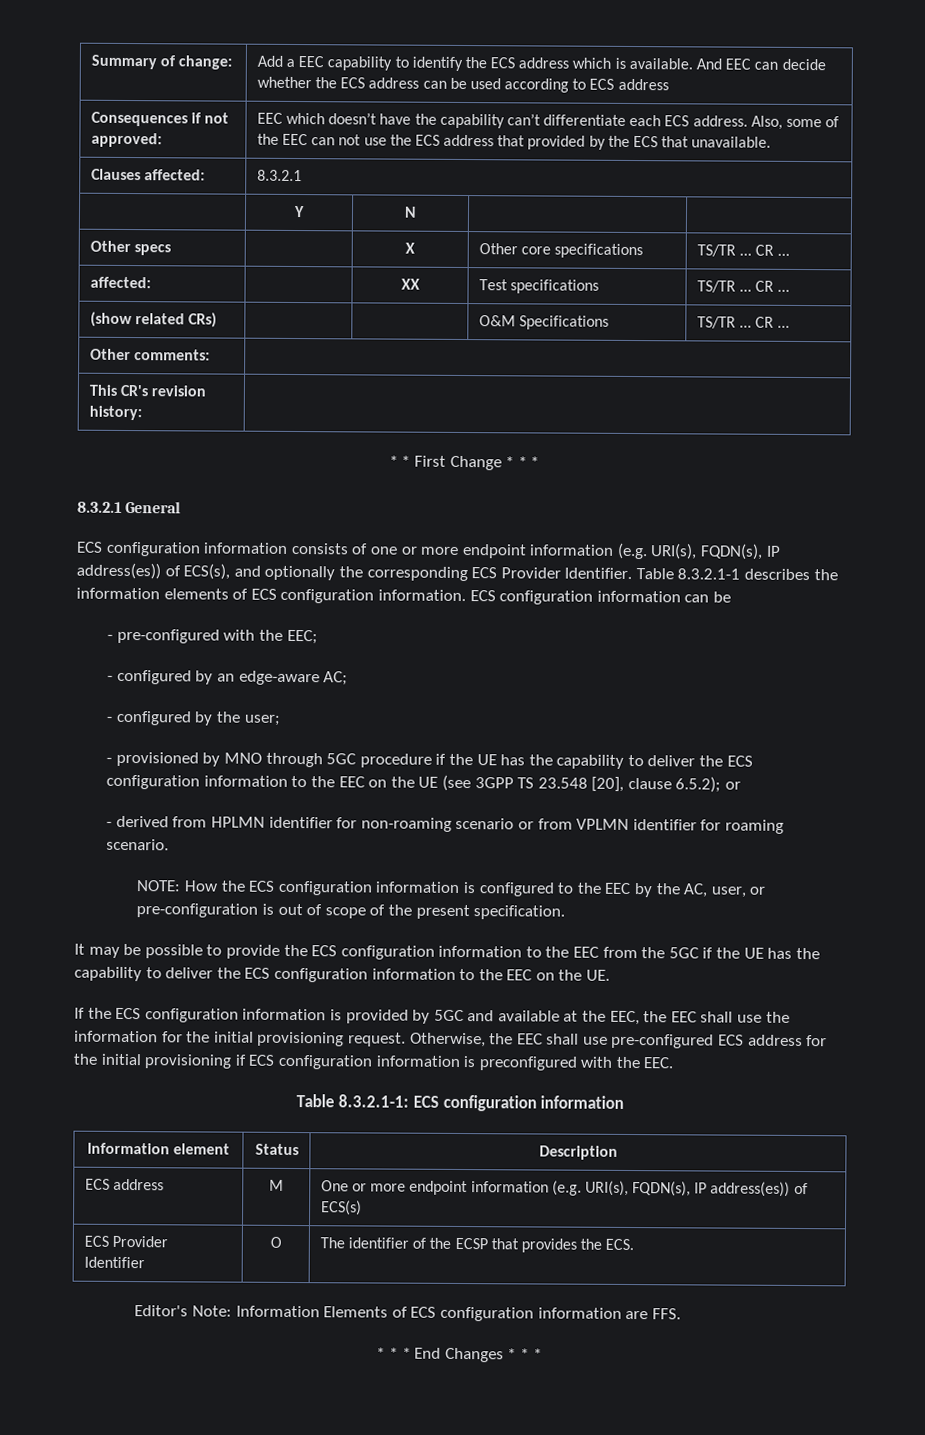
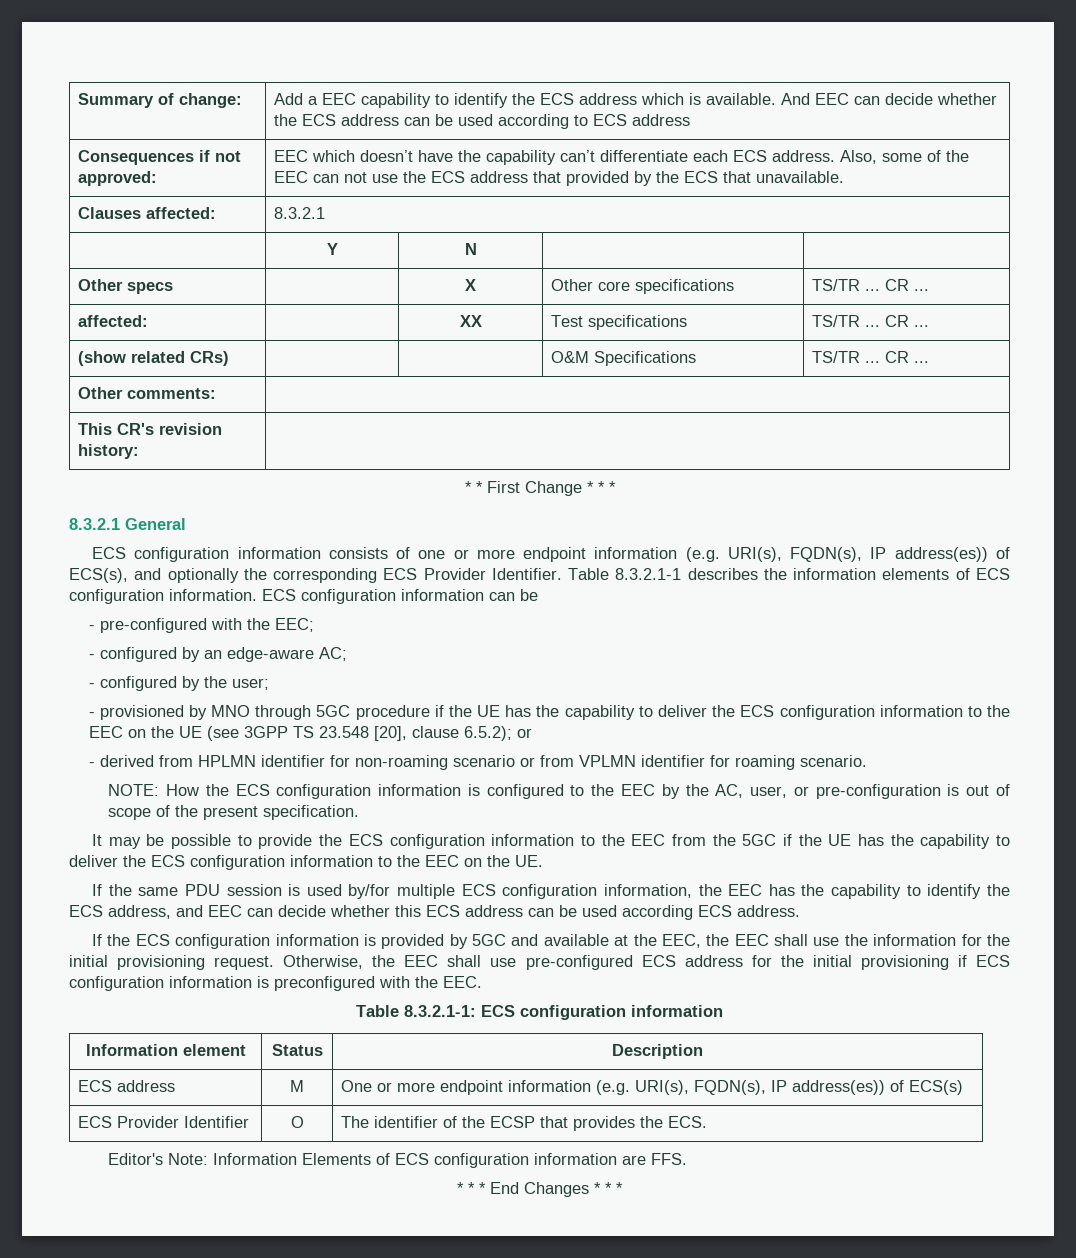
+ If the same PDU session is used by/for multiple ECS configuration information, the EEC has the capability to identify the ECS address, and EEC can decide whether this ECS address can be used according ECS address.

